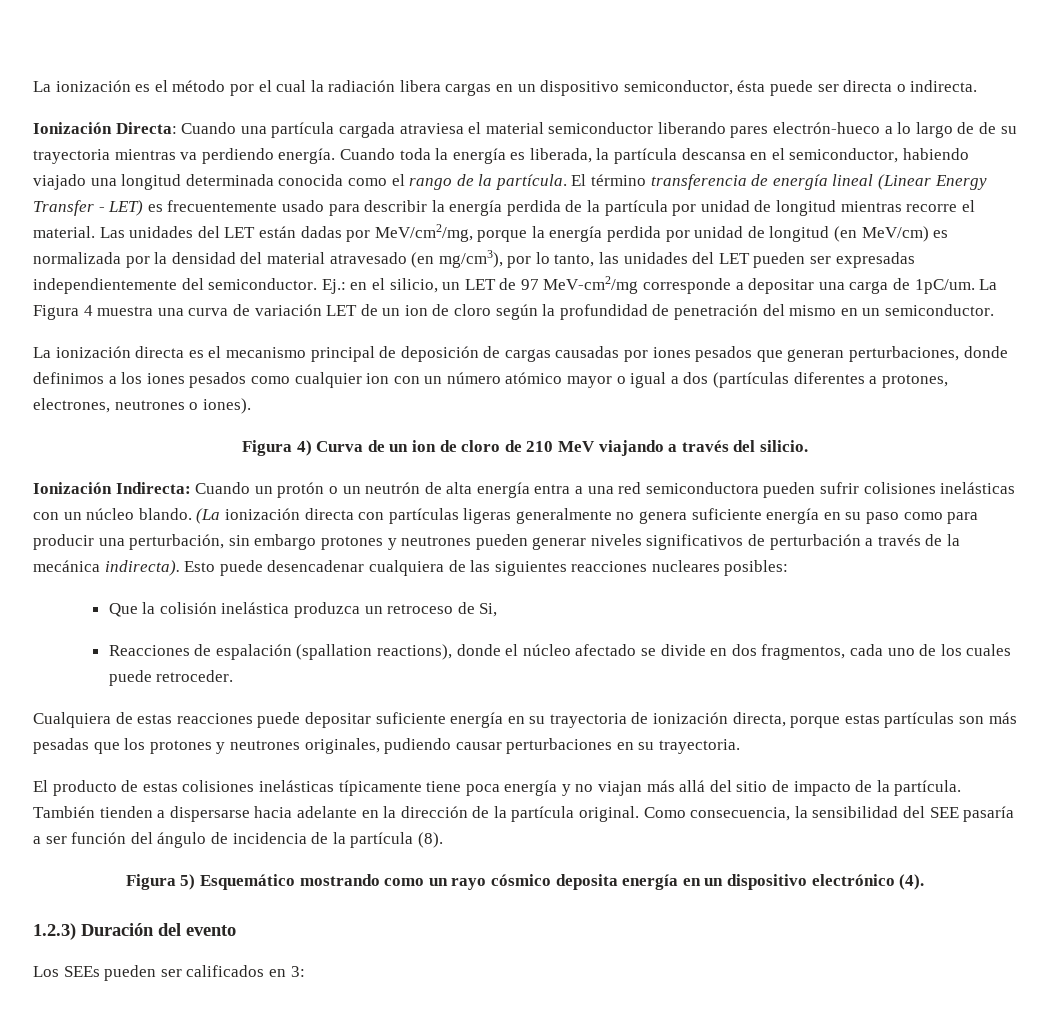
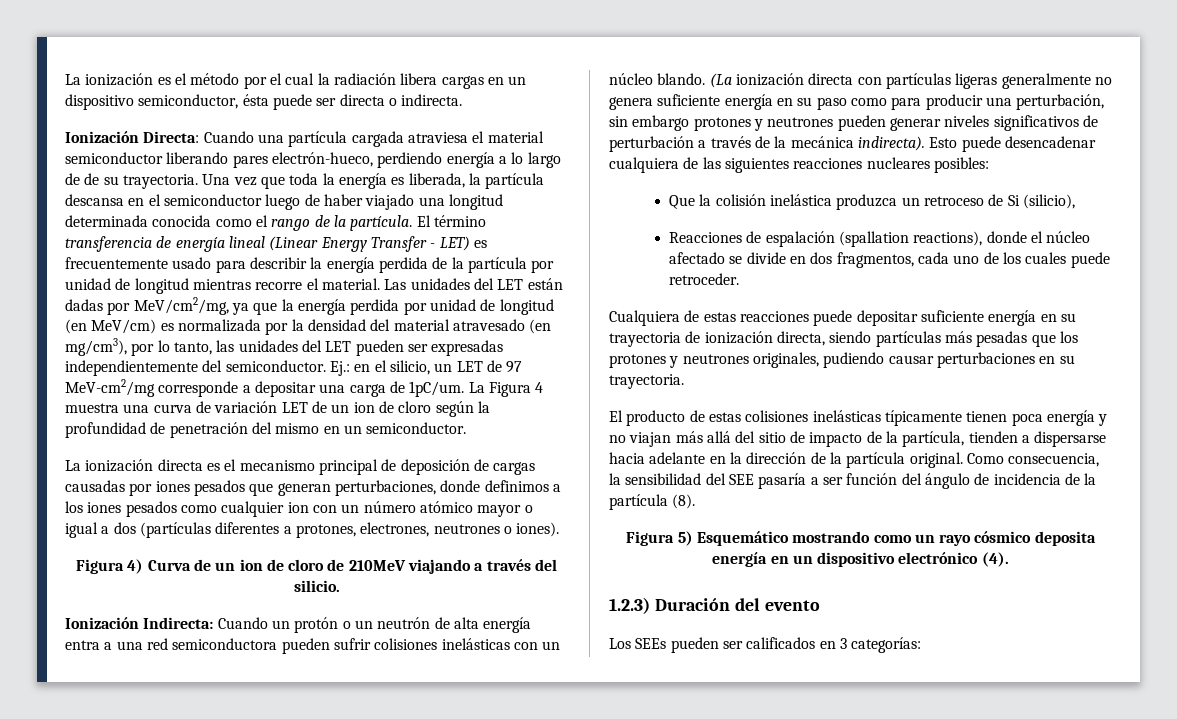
- Ionización Directa: Cuando una partícula cargada atraviesa el material semiconductor liberando pares electrón-hueco a lo largo de de su trayectoria mientras va perdiendo energía. Cuando toda la energía es liberada, la partícula descansa en el semiconductor, habiendo viajado una longitud determinada conocida como el rango de la partícula.
+ Ionización Directa: Cuando una partícula cargada atraviesa el material semiconductor liberando pares electrón-hueco, perdiendo energía a lo largo de de su trayectoria. Una vez que toda la energía es liberada, la partícula descansa en el semiconductor luego de haber viajado una longitud determinada conocida como el rango de la partícula.
- Las unidades del LET están dadas por MeV/cm2/mg, porque la energía perdida por unidad de longitud (en MeV/cm) es normalizada por la densidad del material atravesado (en mg/cm3), por lo tanto, las unidades del LET pueden ser expresadas independientemente del semiconductor.
+ Las unidades del LET están dadas por MeV/cm2/mg, ya que la energía perdida por unidad de longitud (en MeV/cm) es normalizada por la densidad del material atravesado (en mg/cm3), por lo tanto, las unidades del LET pueden ser expresadas independientemente del semiconductor.
- Figura 4) Curva de un ion de cloro de 210 MeV viajando a través del silicio.
+ Figura 4) Curva de un ion de cloro de 210MeV viajando a través del silicio.
- Que la colisión inelástica produzca un retroceso de Si,
+ Que la colisión inelástica produzca un retroceso de Si (silicio),
- Cualquiera de estas reacciones puede depositar suficiente energía en su trayectoria de ionización directa, porque estas partículas son más pesadas que los protones y neutrones originales, pudiendo causar perturbaciones en su trayectoria.
+ Cualquiera de estas reacciones puede depositar suficiente energía en su trayectoria de ionización directa, siendo partículas más pesadas que los protones y neutrones originales, pudiendo causar perturbaciones en su trayectoria.
- El producto de estas colisiones inelásticas típicamente tiene poca energía y no viajan más allá del sitio de impacto de la partícula. También tienden a dispersarse hacia adelante en la dirección de la partícula original.
+ El producto de estas colisiones inelásticas típicamente tienen poca energía y no viajan más allá del sitio de impacto de la partícula, tienden a dispersarse hacia adelante en la dirección de la partícula original.
- Los SEEs pueden ser calificados en 3:
+ Los SEEs pueden ser calificados en 3 categorías:

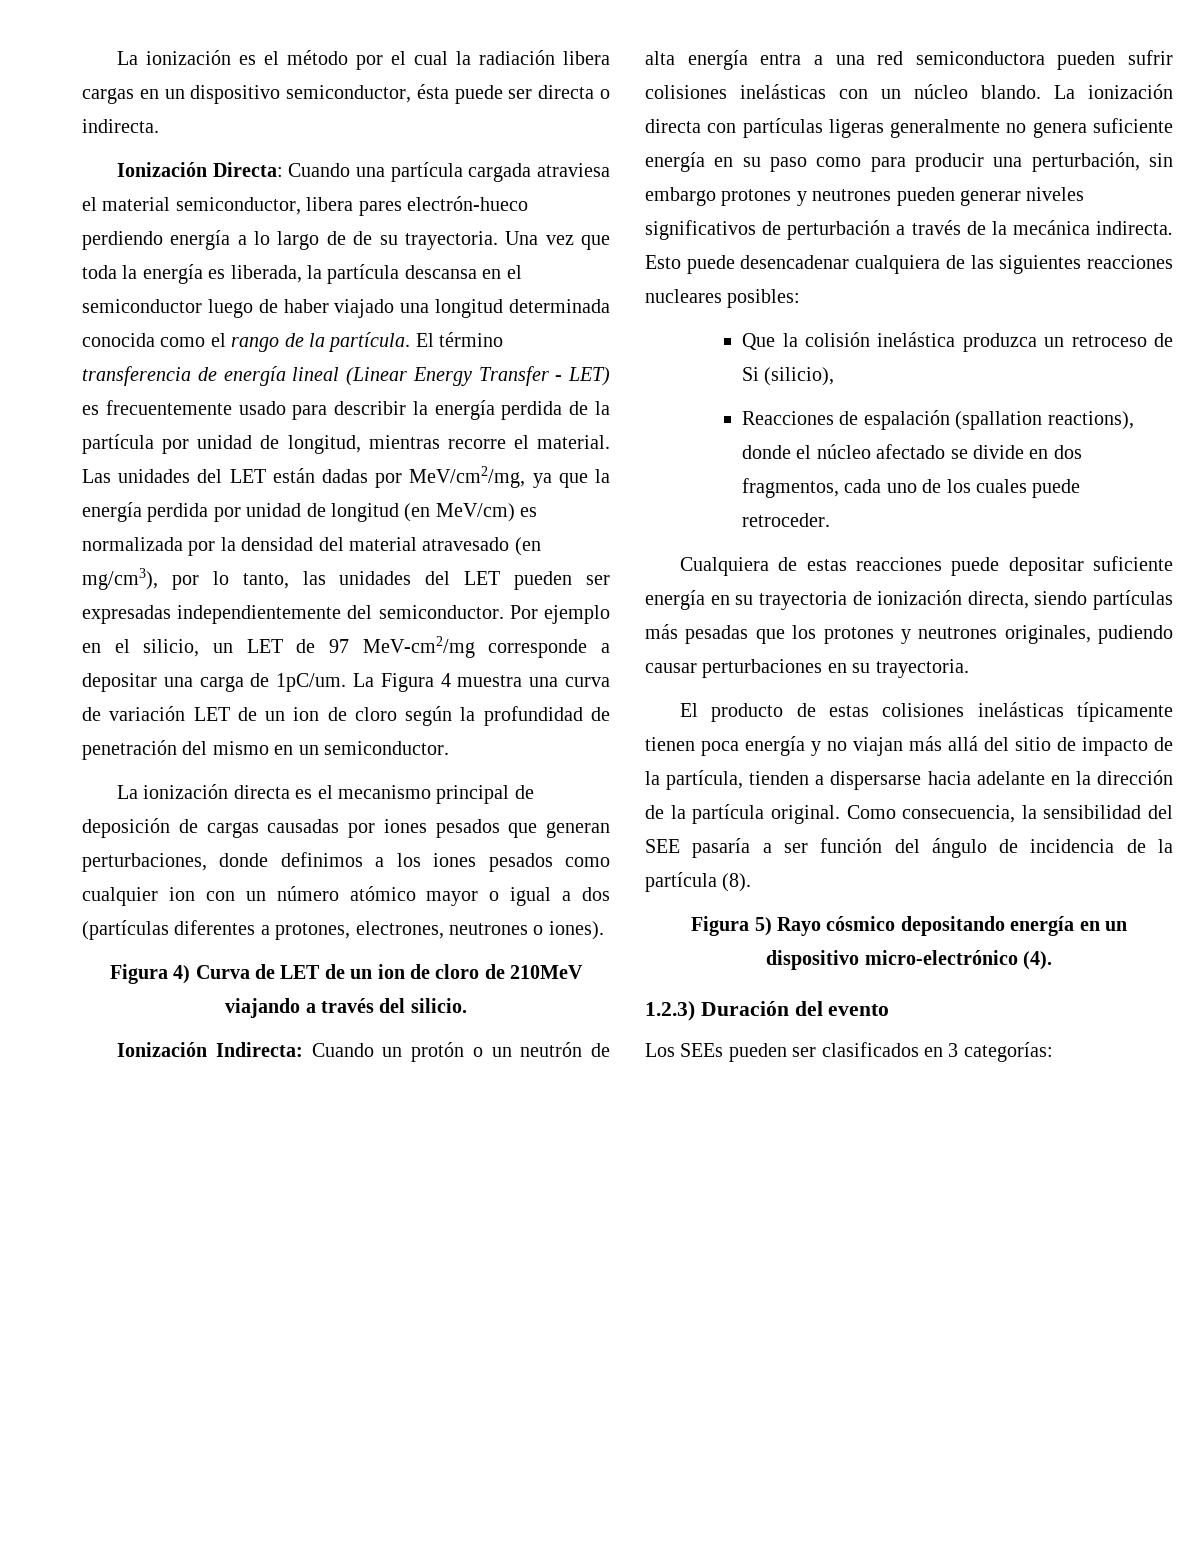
- Ionización Directa: Cuando una partícula cargada atraviesa el material semiconductor liberando pares electrón-hueco, perdiendo energía a lo largo de de su trayectoria.
+ Ionización Directa: Cuando una partícula cargada atraviesa el material semiconductor, libera pares electrón-hueco perdiendo energía a lo largo de de su trayectoria.
- El término transferencia de energía lineal (Linear Energy Transfer - LET) es frecuentemente usado para describir la energía perdida de la partícula por unidad de longitud mientras recorre el material.
+ El término transferencia de energía lineal (Linear Energy Transfer - LET) es frecuentemente usado para describir la energía perdida de la partícula por unidad de longitud, mientras recorre el material.
- Ej.: en el silicio, un LET de 97 MeV-cm2/mg corresponde a depositar una carga de 1pC/um.
+ Por ejemplo en el silicio, un LET de 97 MeV-cm2/mg corresponde a depositar una carga de 1pC/um.
- Figura 4) Curva de un ion de cloro de 210MeV viajando a través del silicio.
+ Figura 4) Curva de LET de un ion de cloro de 210MeV viajando a través del silicio.
- (La ionización directa con partículas ligeras generalmente no genera suficiente energía en su paso como para producir una perturbación, sin embargo protones y neutrones pueden generar niveles significativos de perturbación a través de la mecánica indirecta).
+ La ionización directa con partículas ligeras generalmente no genera suficiente energía en su paso como para producir una perturbación, sin embargo protones y neutrones pueden generar niveles significativos de perturbación a través de la mecánica indirecta.
- Figura 5) Esquemático mostrando como un rayo cósmico deposita energía en un dispositivo electrónico (4).
+ Figura 5) Rayo cósmico depositando energía en un dispositivo micro-electrónico (4).
- Los SEEs pueden ser calificados en 3 categorías:
+ Los SEEs pueden ser clasificados en 3 categorías:

